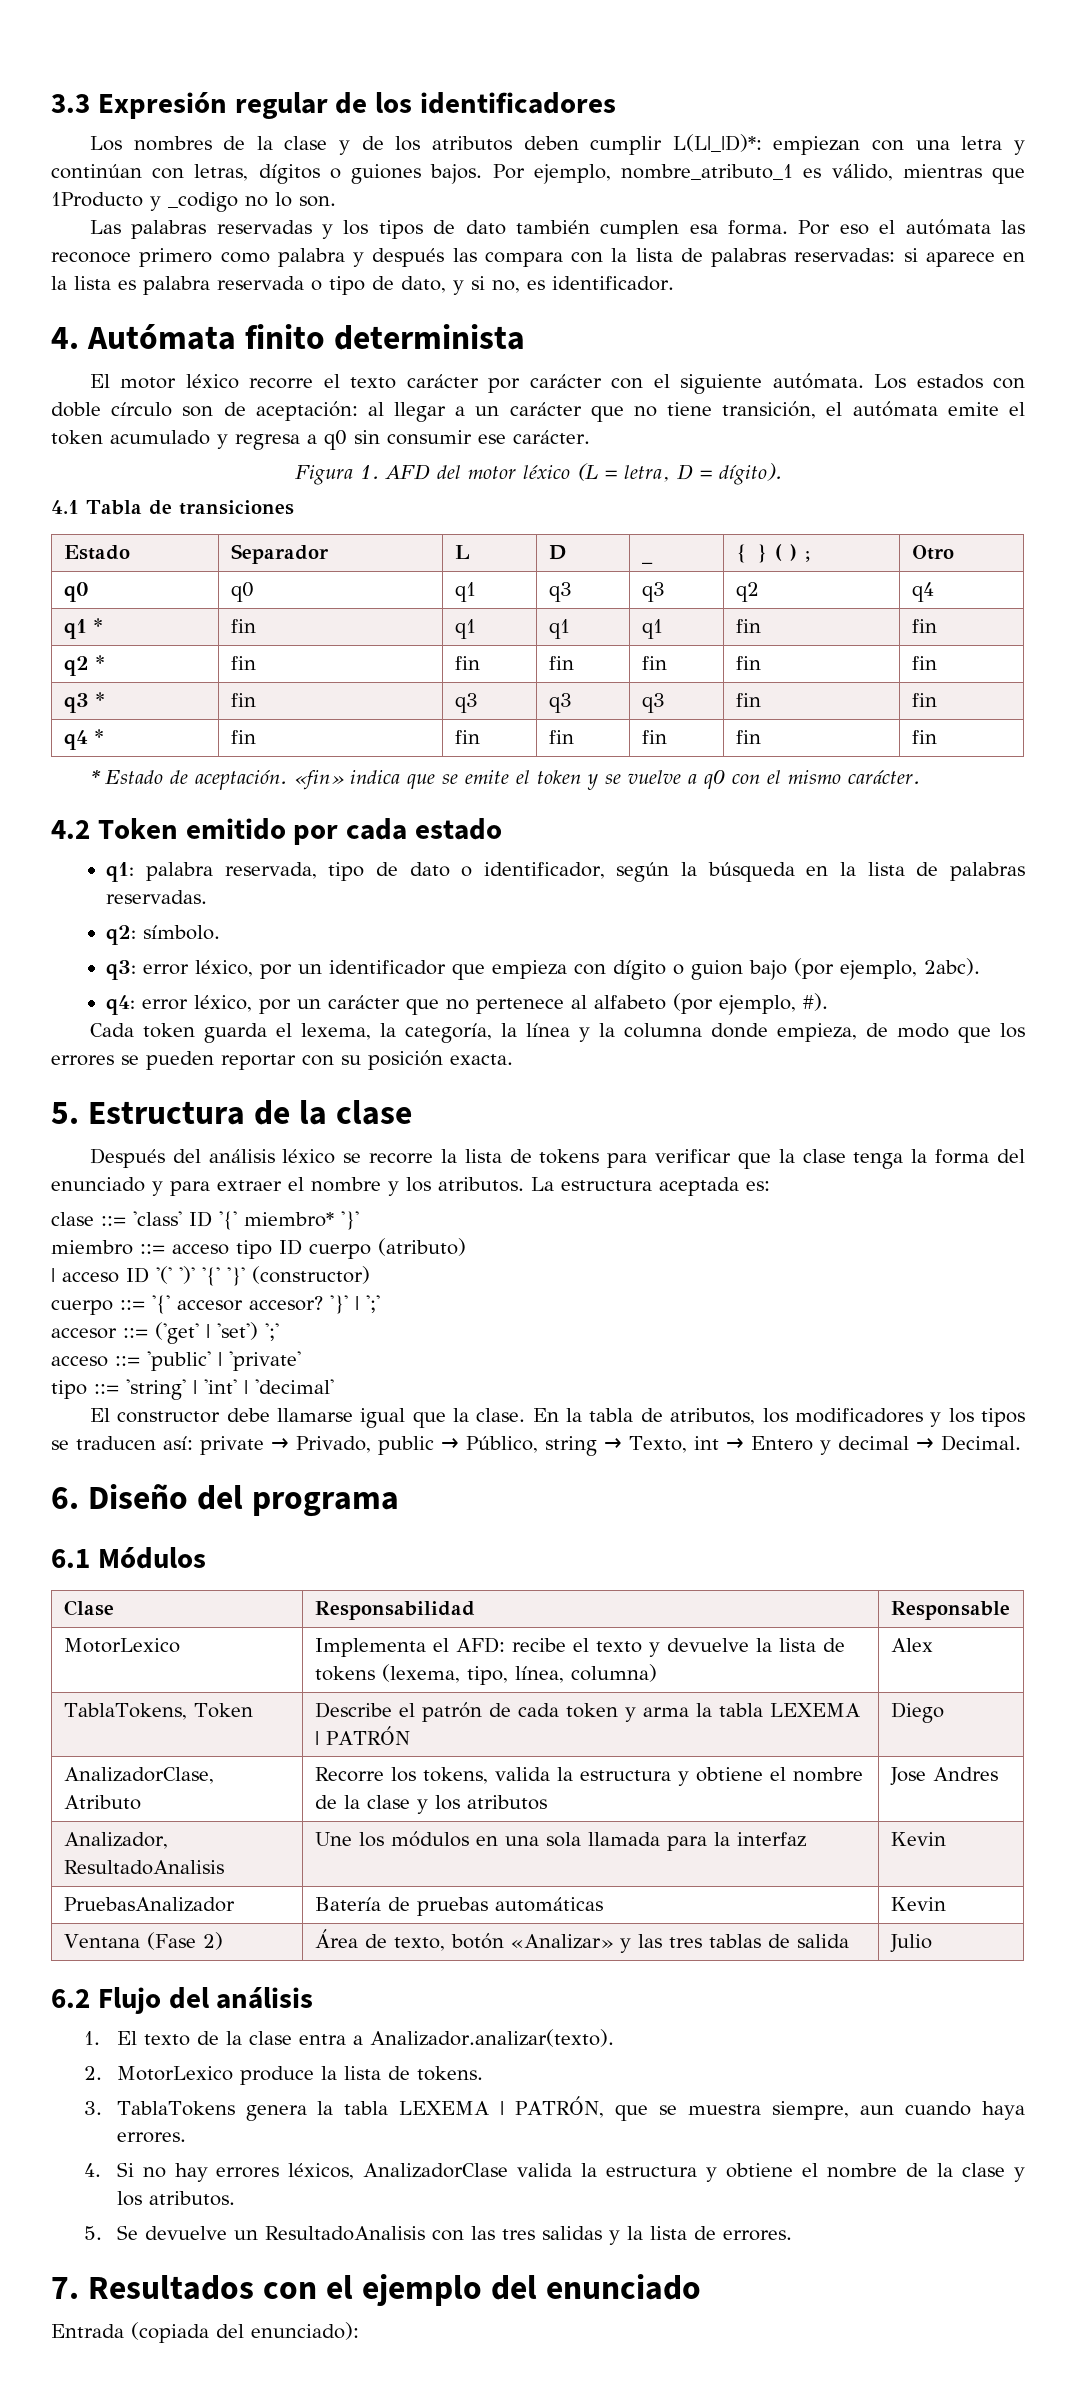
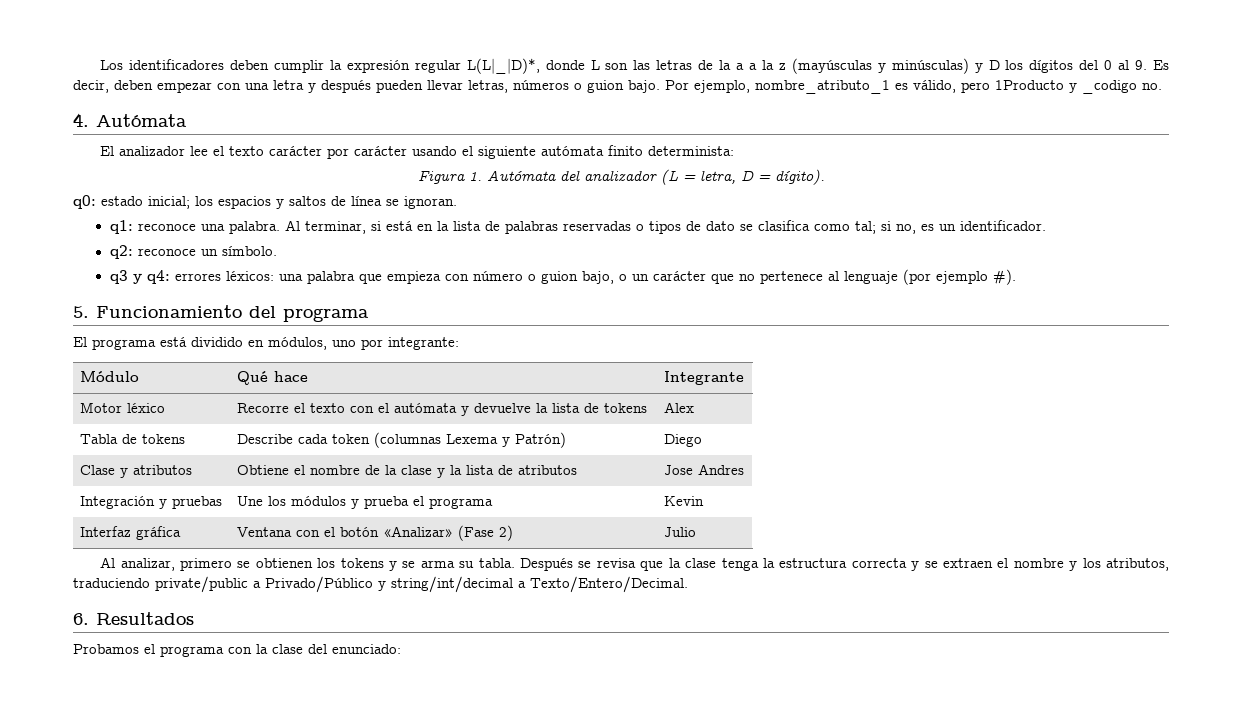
- 3.3 Expresión regular de los identificadores
- Los nombres de la clase y de los atributos deben cumplir L(L|_|D)*: empiezan con una letra y continúan con letras, dígitos o guiones bajos.
+ Los identificadores deben cumplir la expresión regular L(L|_|D)*, donde L son las letras de la a a la z (mayúsculas y minúsculas) y D los dígitos del 0 al 9. Es decir, deben empezar con una letra y después pueden llevar letras, números o guion bajo.
- Por ejemplo, nombre_atributo_1 es válido, mientras que 1Producto y _codigo no lo son.
- Las palabras reservadas y los tipos de dato también cumplen esa forma. Por eso el autómata las reconoce primero como palabra y después las compara con la lista de palabras reservadas: si aparece en la lista es palabra reservada o tipo de dato, y si no, es identificador.
+ Por ejemplo, nombre_atributo_1 es válido, pero 1Producto y _codigo no.
- 4. Autómata finito determinista
- El motor léxico recorre el texto carácter por carácter con el siguiente autómata. Los estados con doble círculo son de aceptación: al llegar a un carácter que no tiene transición, el autómata emite el token acumulado y regresa a q0 sin consumir ese carácter.
- Figura 1. AFD del motor léxico (L = letra, D = dígito).
+ 4. Autómata
+ El analizador lee el texto carácter por carácter usando el siguiente autómata finito determinista:
+ Figura 1. Autómata del analizador (L = letra, D = dígito).
- 4.1 Tabla de transiciones
- Estado | Separador | L | D | _ | { } ( ) ; | Otro
- q0 | q0 | q1 | q3 | q3 | q2 | q4
- q1 * | fin | q1 | q1 | q1 | fin | fin
- q2 * | fin | fin | fin | fin | fin | fin
- q3 * | fin | q3 | q3 | q3 | fin | fin
- q4 * | fin | fin | fin | fin | fin | fin
- * Estado de aceptación. «fin» indica que se emite el token y se vuelve a q0 con el mismo carácter.
- 4.2 Token emitido por cada estado
- q1: palabra reservada, tipo de dato o identificador, según la búsqueda en la lista de palabras reservadas.
+ q0: estado inicial; los espacios y saltos de línea se ignoran.
+ q1: reconoce una palabra. Al terminar, si está en la lista de palabras reservadas o tipos de dato se clasifica como tal; si no, es un identificador.
- q2: símbolo.
+ q2: reconoce un símbolo.
- q3: error léxico, por un identificador que empieza con dígito o guion bajo (por ejemplo, 2abc).
- q4: error léxico, por un carácter que no pertenece al alfabeto (por ejemplo, #).
- Cada token guarda el lexema, la categoría, la línea y la columna donde empieza, de modo que los errores se pueden reportar con su posición exacta.
- 5. Estructura de la clase
- Después del análisis léxico se recorre la lista de tokens para verificar que la clase tenga la forma del enunciado y para extraer el nombre y los atributos. La estructura aceptada es:
- clase ::= 'class' ID '{' miembro* '}'
- miembro ::= acceso tipo ID cuerpo (atributo)
- | acceso ID '(' ')' '{' '}' (constructor)
- cuerpo ::= '{' accesor accesor? '}' | ';'
- accesor ::= ('get' | 'set') ';'
- acceso ::= 'public' | 'private'
- tipo ::= 'string' | 'int' | 'decimal'
- El constructor debe llamarse igual que la clase. En la tabla de atributos, los modificadores y los tipos se traducen así: private → Privado, public → Público, string → Texto, int → Entero y decimal → Decimal.
- 6. Diseño del programa
- 6.1 Módulos
- Clase | Responsabilidad | Responsable
- MotorLexico | Implementa el AFD: recibe el texto y devuelve la lista de tokens (lexema, tipo, línea, columna) | Alex
- TablaTokens, Token | Describe el patrón de cada token y arma la tabla LEXEMA | PATRÓN | Diego
- AnalizadorClase, Atributo | Recorre los tokens, valida la estructura y obtiene el nombre de la clase y los atributos | Jose Andres
+ q3 y q4: errores léxicos: una palabra que empieza con número o guion bajo, o un carácter que no pertenece al lenguaje (por ejemplo #).
+ 5. Funcionamiento del programa
+ El programa está dividido en módulos, uno por integrante:
+ Módulo | Qué hace | Integrante
+ Motor léxico | Recorre el texto con el autómata y devuelve la lista de tokens | Alex
+ Tabla de tokens | Describe cada token (columnas Lexema y Patrón) | Diego
+ Clase y atributos | Obtiene el nombre de la clase y la lista de atributos | Jose Andres
- Analizador, ResultadoAnalisis | Une los módulos en una sola llamada para la interfaz | Kevin
- PruebasAnalizador | Batería de pruebas automáticas | Kevin
- Ventana (Fase 2) | Área de texto, botón «Analizar» y las tres tablas de salida | Julio
- 6.2 Flujo del análisis
- 1. El texto de la clase entra a Analizador.analizar(texto).
- 2. MotorLexico produce la lista de tokens.
- 3. TablaTokens genera la tabla LEXEMA | PATRÓN, que se muestra siempre, aun cuando haya errores.
- 4. Si no hay errores léxicos, AnalizadorClase valida la estructura y obtiene el nombre de la clase y los atributos.
- 5. Se devuelve un ResultadoAnalisis con las tres salidas y la lista de errores.
- 7. Resultados con el ejemplo del enunciado
- Entrada (copiada del enunciado):
+ Integración y pruebas | Une los módulos y prueba el programa | Kevin
+ Interfaz gráfica | Ventana con el botón «Analizar» (Fase 2) | Julio
+ Al analizar, primero se obtienen los tokens y se arma su tabla. Después se revisa que la clase tenga la estructura correcta y se extraen el nombre y los atributos, traduciendo private/public a Privado/Público y string/int/decimal a Texto/Entero/Decimal.
+ 6. Resultados
+ Probamos el programa con la clase del enunciado:

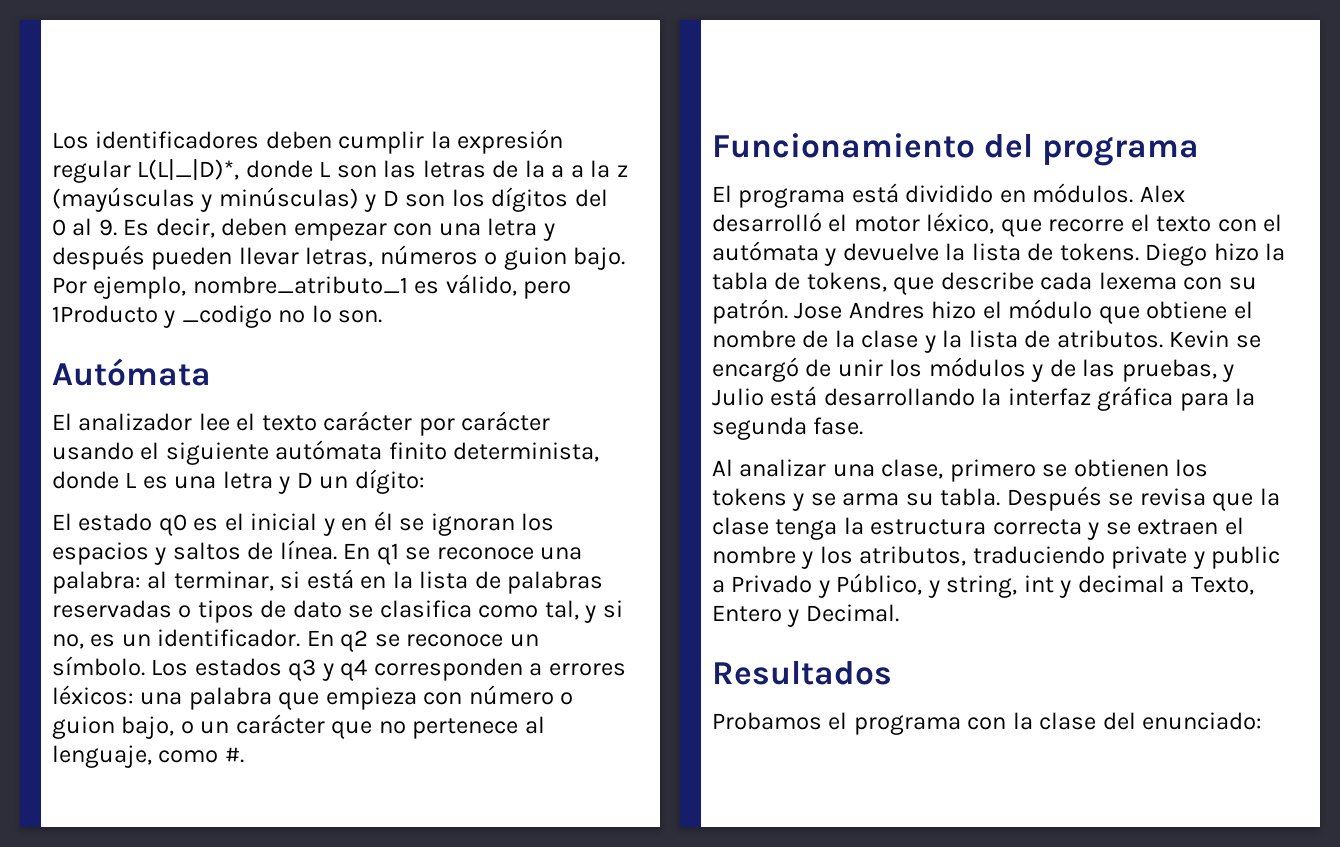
- Los identificadores deben cumplir la expresión regular L(L|_|D)*, donde L son las letras de la a a la z (mayúsculas y minúsculas) y D los dígitos del 0 al 9. Es decir, deben empezar con una letra y después pueden llevar letras, números o guion bajo.
+ Los identificadores deben cumplir la expresión regular L(L|_|D)*, donde L son las letras de la a a la z (mayúsculas y minúsculas) y D son los dígitos del 0 al 9. Es decir, deben empezar con una letra y después pueden llevar letras, números o guion bajo.
- Por ejemplo, nombre_atributo_1 es válido, pero 1Producto y _codigo no.
- 4. Autómata
+ Por ejemplo, nombre_atributo_1 es válido, pero 1Producto y _codigo no lo son.
+ Autómata
- El analizador lee el texto carácter por carácter usando el siguiente autómata finito determinista:
- Figura 1. Autómata del analizador (L = letra, D = dígito).
- q0: estado inicial; los espacios y saltos de línea se ignoran.
- q1: reconoce una palabra. Al terminar, si está en la lista de palabras reservadas o tipos de dato se clasifica como tal; si no, es un identificador.
- q2: reconoce un símbolo.
- q3 y q4: errores léxicos:
+ El analizador lee el texto carácter por carácter usando el siguiente autómata finito determinista, donde L es una letra y D un dígito:
+ El estado q0 es el inicial y en él se ignoran los espacios y saltos de línea. En q1 se reconoce una palabra: al terminar, si está en la lista de palabras reservadas o tipos de dato se clasifica como tal, y si no, es un identificador. En q2 se reconoce un símbolo. Los estados q3 y q4 corresponden a errores léxicos:
- una palabra que empieza con número o guion bajo, o un carácter que no pertenece al lenguaje (por ejemplo #).
- 5. Funcionamiento del programa
+ una palabra que empieza con número o guion bajo, o un carácter que no pertenece al lenguaje, como #.
+ Funcionamiento del programa
- El programa está dividido en módulos, uno por integrante:
- Módulo | Qué hace | Integrante
- Motor léxico | Recorre el texto con el autómata y devuelve la lista de tokens | Alex
- Tabla de tokens | Describe cada token (columnas Lexema y Patrón) | Diego
- Clase y atributos | Obtiene el nombre de la clase y la lista de atributos | Jose Andres
- Integración y pruebas | Une los módulos y prueba el programa | Kevin
- Interfaz gráfica | Ventana con el botón «Analizar» (Fase 2) | Julio
- Al analizar, primero se obtienen los tokens y se arma su tabla.
+ El programa está dividido en módulos. Alex desarrolló el motor léxico, que recorre el texto con el autómata y devuelve la lista de tokens. Diego hizo la tabla de tokens, que describe cada lexema con su patrón. Jose Andres hizo el módulo que obtiene el nombre de la clase y la lista de atributos. Kevin se encargó de unir los módulos y de las pruebas, y Julio está desarrollando la interfaz gráfica para la segunda fase.
+ Al analizar una clase, primero se obtienen los tokens y se arma su tabla.
- Después se revisa que la clase tenga la estructura correcta y se extraen el nombre y los atributos, traduciendo private/public a Privado/Público y string/int/decimal a Texto/Entero/Decimal.
- 6. Resultados
+ Después se revisa que la clase tenga la estructura correcta y se extraen el nombre y los atributos, traduciendo private y public a Privado y Público, y string, int y decimal a Texto, Entero y Decimal.
+ Resultados

